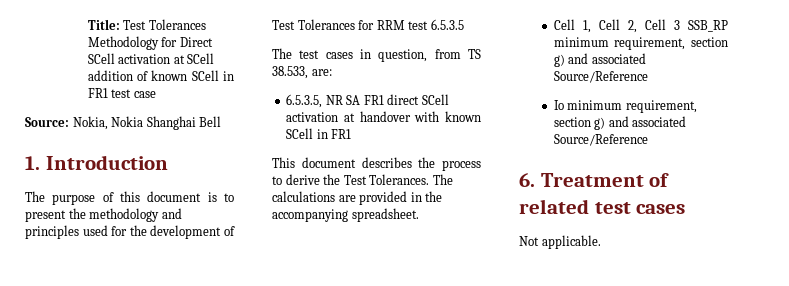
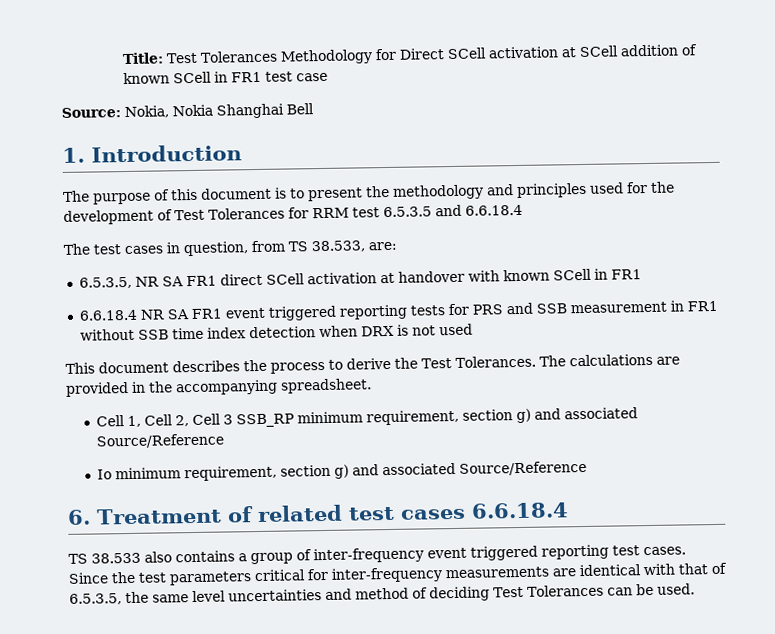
- The purpose of this document is to present the methodology and principles used for the development of Test Tolerances for RRM test 6.5.3.5
+ The purpose of this document is to present the methodology and principles used for the development of Test Tolerances for RRM test 6.5.3.5 and 6.6.18.4
+ 6.6.18.4 NR SA FR1 event triggered reporting tests for PRS and SSB measurement in FR1 without SSB time index detection when DRX is not used
- 6. Treatment of related test cases
- Not applicable.
+ 6. Treatment of related test cases 6.6.18.4
+ TS 38.533 also contains a group of inter-frequency event triggered reporting test cases. Since the test parameters critical for inter-frequency measurements are identical with that of 6.5.3.5, the same level uncertainties and method of deciding Test Tolerances can be used.

